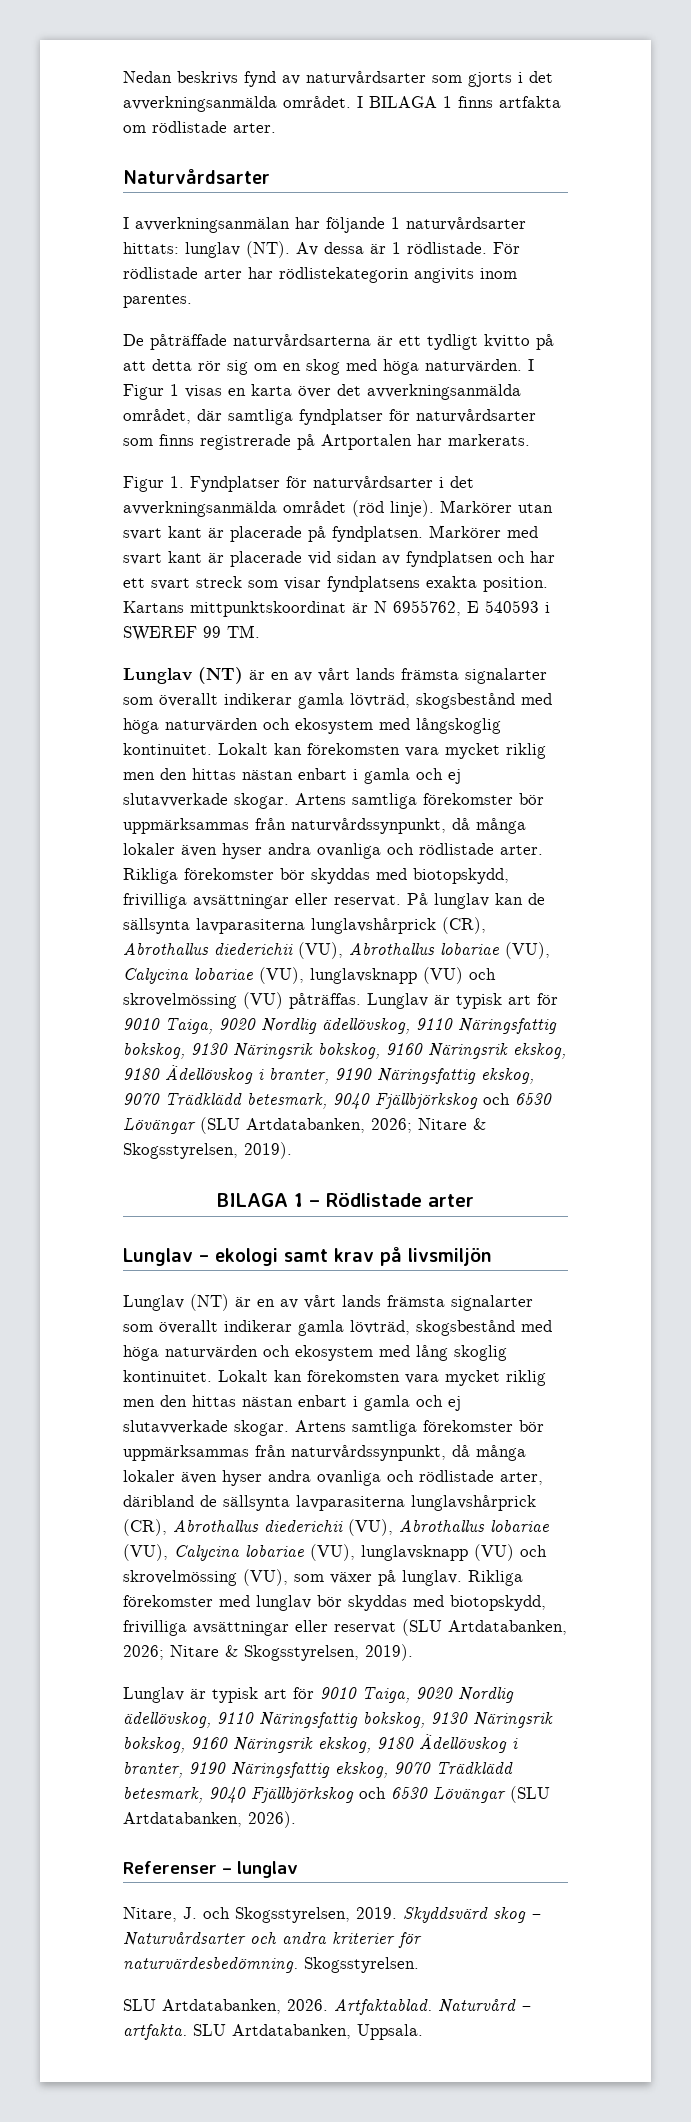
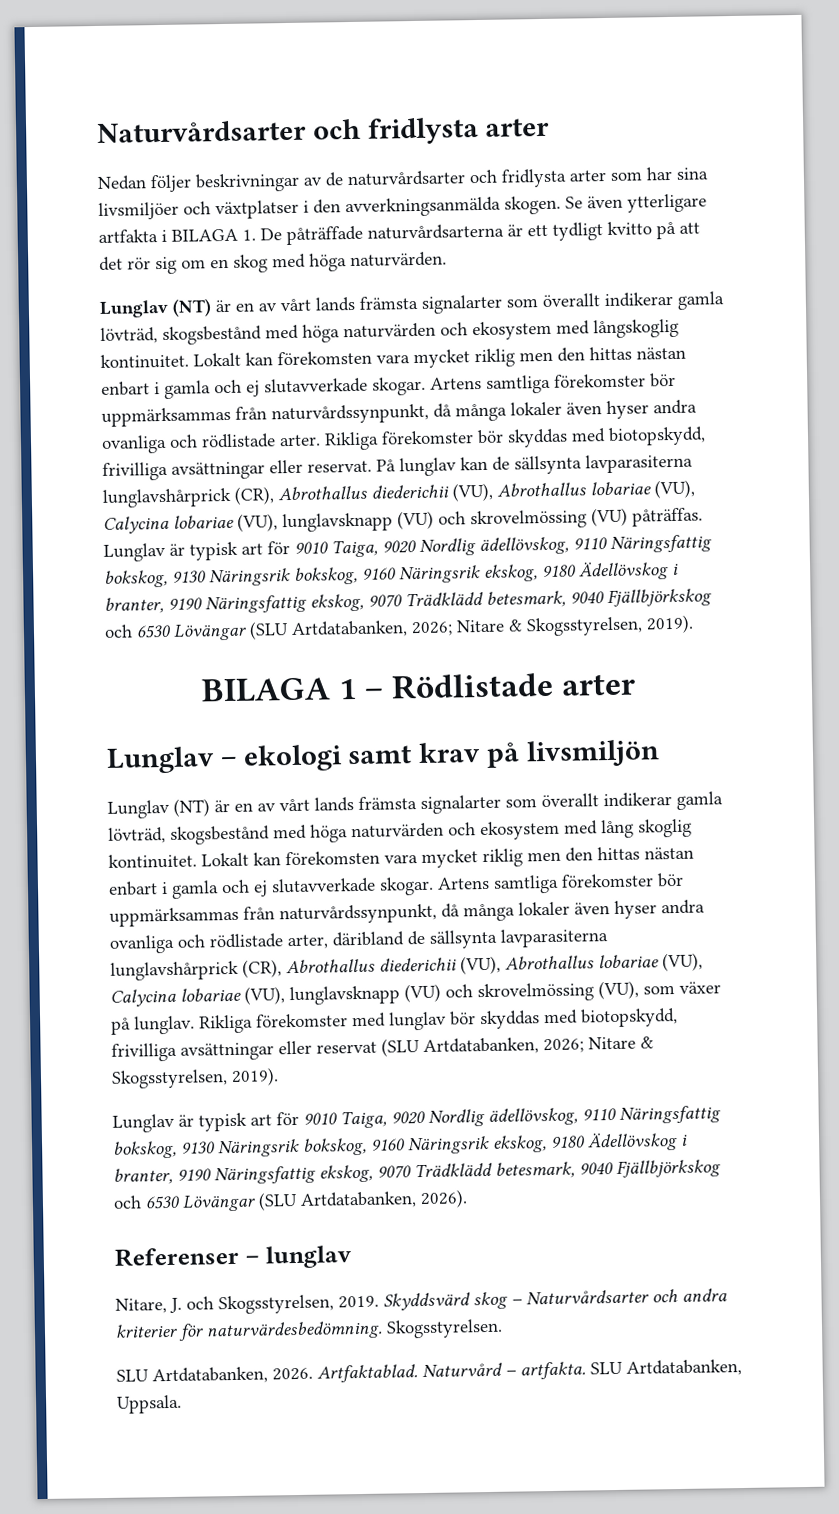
- Nedan beskrivs fynd av naturvårdsarter som gjorts i det avverkningsanmälda området. I BILAGA 1 finns artfakta om rödlistade arter.
- Naturvårdsarter
- I avverkningsanmälan har följande 1 naturvårdsarter hittats: lunglav (NT). Av dessa är 1 rödlistade. För rödlistade arter har rödlistekategorin angivits inom parentes.
- De påträffade naturvårdsarterna är ett tydligt kvitto på att detta rör sig om en skog med höga naturvärden. I Figur 1 visas en karta över det avverkningsanmälda området, där samtliga fyndplatser för naturvårdsarter som finns registrerade på Artportalen har markerats.
- Figur 1. Fyndplatser för naturvårdsarter i det avverkningsanmälda området (röd linje). Markörer utan svart kant är placerade på fyndplatsen. Markörer med svart kant är placerade vid sidan av fyndplatsen och har ett svart streck som visar fyndplatsens exakta position. Kartans mittpunktskoordinat är N 6955762, E 540593 i SWEREF 99 TM.
+ Naturvårdsarter och fridlysta arter
+ Nedan följer beskrivningar av de naturvårdsarter och fridlysta arter som har sina livsmiljöer och växtplatser i den avverkningsanmälda skogen. Se även ytterligare artfakta i BILAGA 1. De påträffade naturvårdsarterna är ett tydligt kvitto på att det rör sig om en skog med höga naturvärden.

